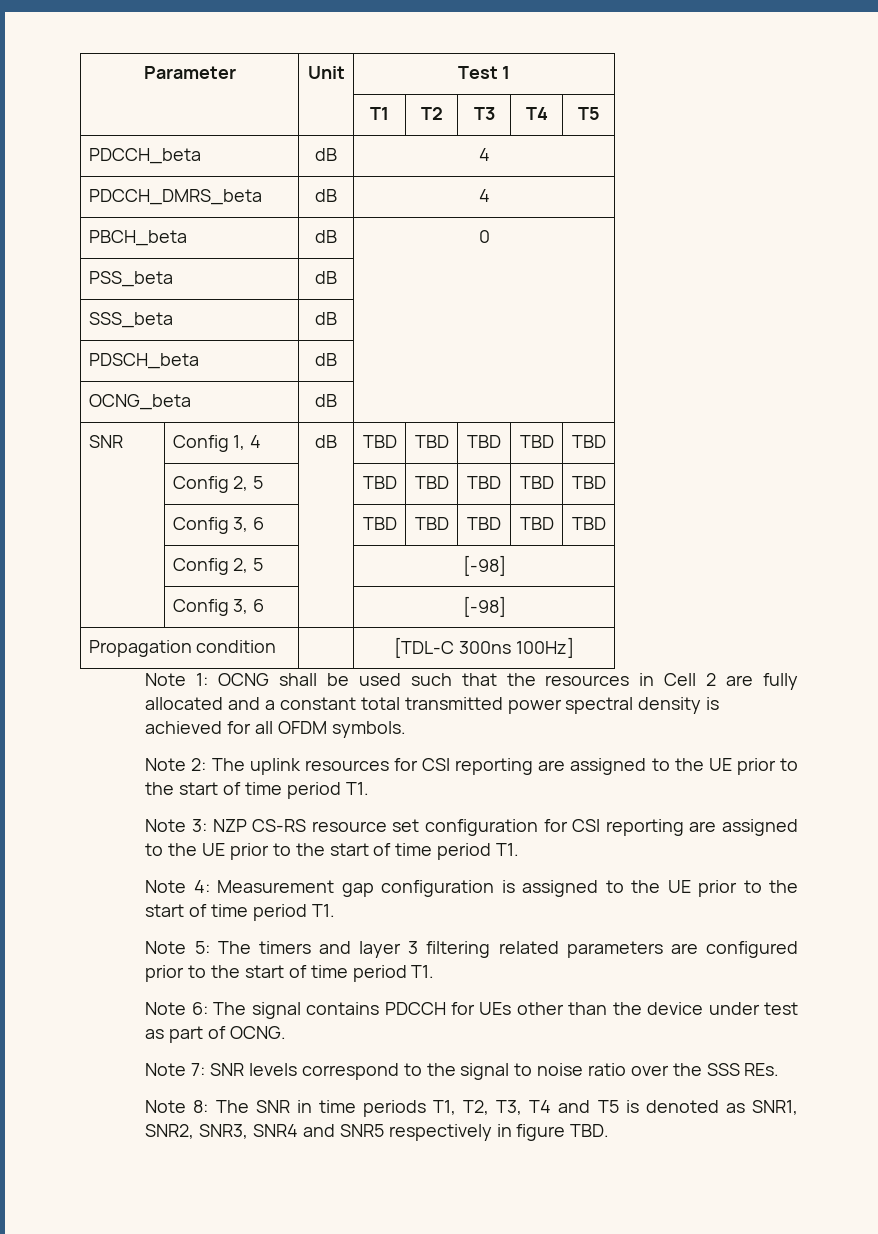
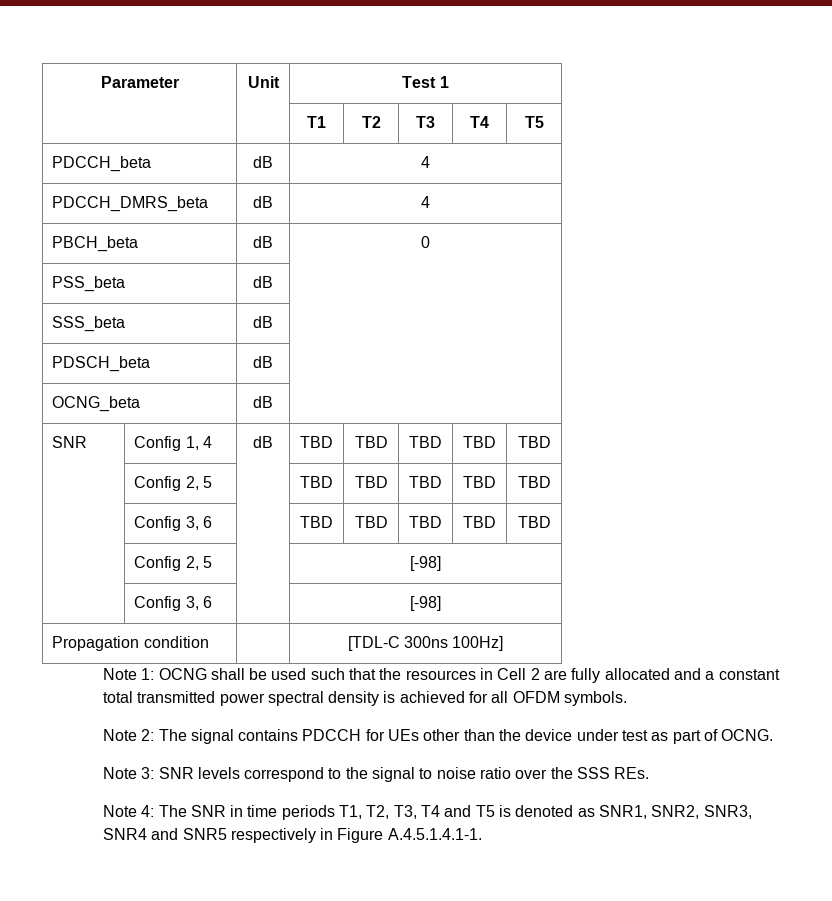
- Note 2: The uplink resources for CSI reporting are assigned to the UE prior to the start of time period T1.
- Note 3: NZP CS-RS resource set configuration for CSI reporting are assigned to the UE prior to the start of time period T1.
- Note 4: Measurement gap configuration is assigned to the UE prior to the start of time period T1.
- Note 5: The timers and layer 3 filtering related parameters are configured prior to the start of time period T1.
- Note 6: The signal contains PDCCH for UEs other than the device under test as part of OCNG.
+ Note 2: The signal contains PDCCH for UEs other than the device under test as part of OCNG.
- Note 7: SNR levels correspond to the signal to noise ratio over the SSS REs.
+ Note 3: SNR levels correspond to the signal to noise ratio over the SSS REs.
- Note 8: The SNR in time periods T1, T2, T3, T4 and T5 is denoted as SNR1, SNR2, SNR3, SNR4 and SNR5 respectively in figure TBD.
+ Note 4: The SNR in time periods T1, T2, T3, T4 and T5 is denoted as SNR1, SNR2, SNR3, SNR4 and SNR5 respectively in Figure A.4.5.1.4.1-1.

